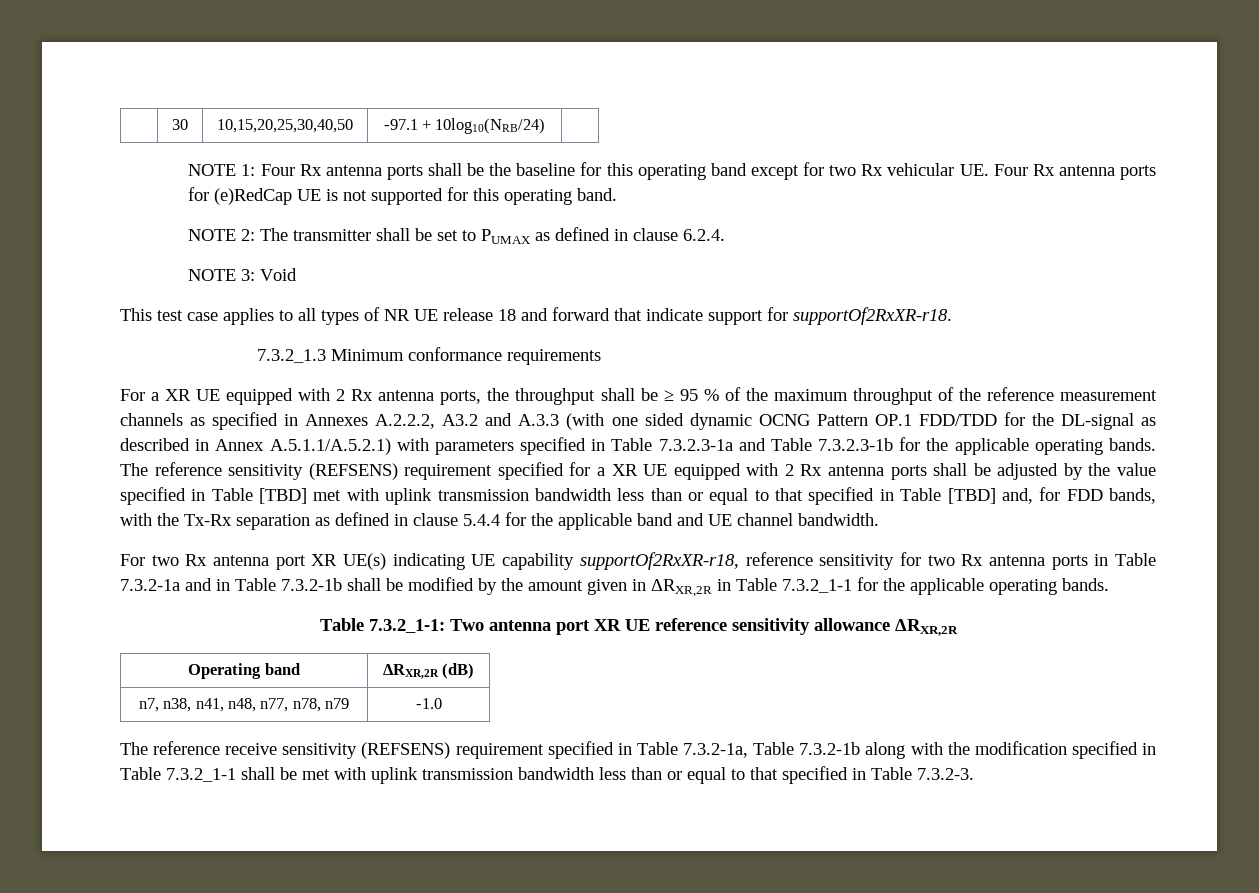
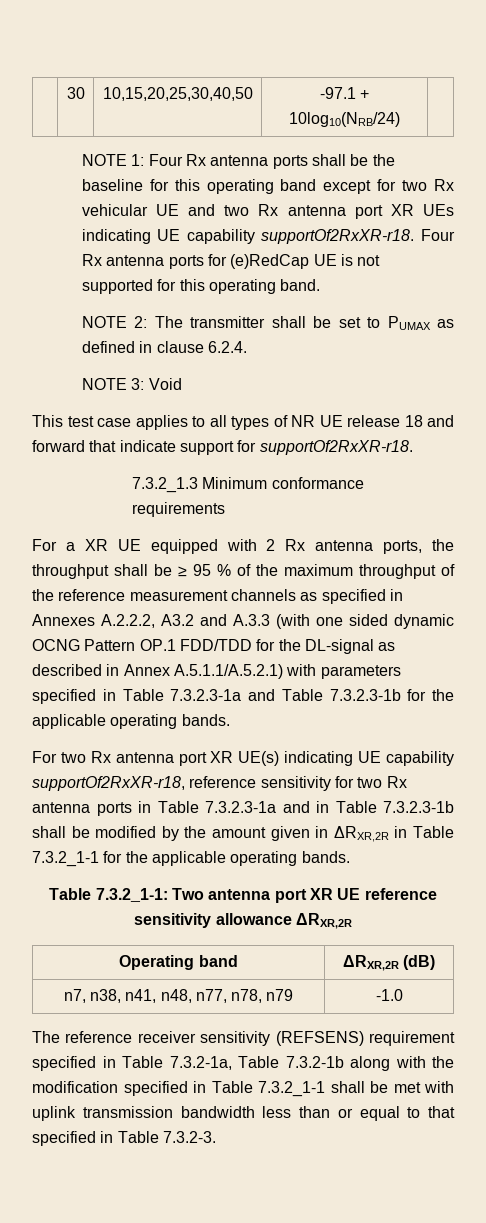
- NOTE 1: Four Rx antenna ports shall be the baseline for this operating band except for two Rx vehicular UE. Four Rx antenna ports for (e)RedCap UE is not supported for this operating band.
+ NOTE 1: Four Rx antenna ports shall be the baseline for this operating band except for two Rx vehicular UE and two Rx antenna port XR UEs indicating UE capability supportOf2RxXR-r18. Four Rx antenna ports for (e)RedCap UE is not supported for this operating band.
- The reference sensitivity (REFSENS) requirement specified for a XR UE equipped with 2 Rx antenna ports shall be adjusted by the value specified in Table [TBD] met with uplink transmission bandwidth less than or equal to that specified in Table [TBD] and, for FDD bands, with the Tx-Rx separation as defined in clause 5.4.4 for the applicable band and UE channel bandwidth.
- For two Rx antenna port XR UE(s) indicating UE capability supportOf2RxXR-r18, reference sensitivity for two Rx antenna ports in Table 7.3.2-1a and in Table 7.3.2-1b shall be modified by the amount given in ΔRXR,2R in Table 7.3.2_1-1 for the applicable operating bands.
+ For two Rx antenna port XR UE(s) indicating UE capability supportOf2RxXR-r18, reference sensitivity for two Rx antenna ports in Table 7.3.2.3-1a and in Table 7.3.2.3-1b shall be modified by the amount given in ΔRXR,2R in Table 7.3.2_1-1 for the applicable operating bands.
- The reference receive sensitivity (REFSENS) requirement specified in Table 7.3.2-1a, Table 7.3.2-1b along with the modification specified in Table 7.3.2_1-1 shall be met with uplink transmission bandwidth less than or equal to that specified in Table 7.3.2-3.
+ The reference receiver sensitivity (REFSENS) requirement specified in Table 7.3.2-1a, Table 7.3.2-1b along with the modification specified in Table 7.3.2_1-1 shall be met with uplink transmission bandwidth less than or equal to that specified in Table 7.3.2-3.

